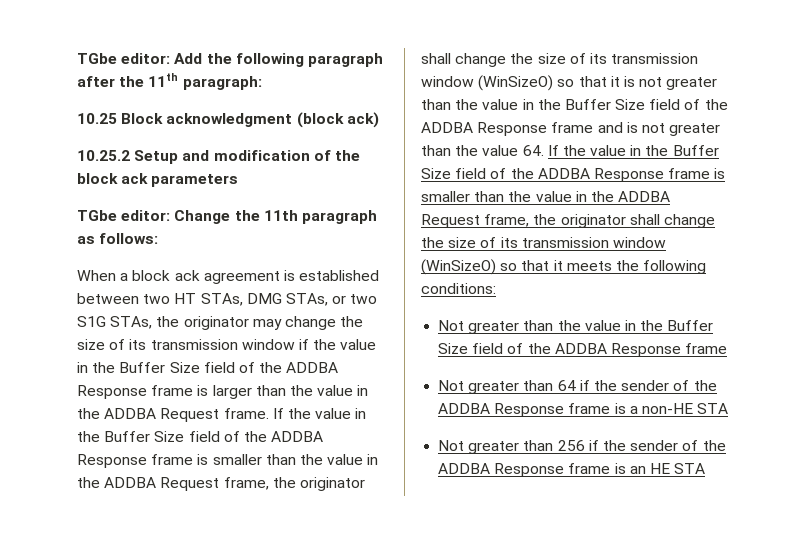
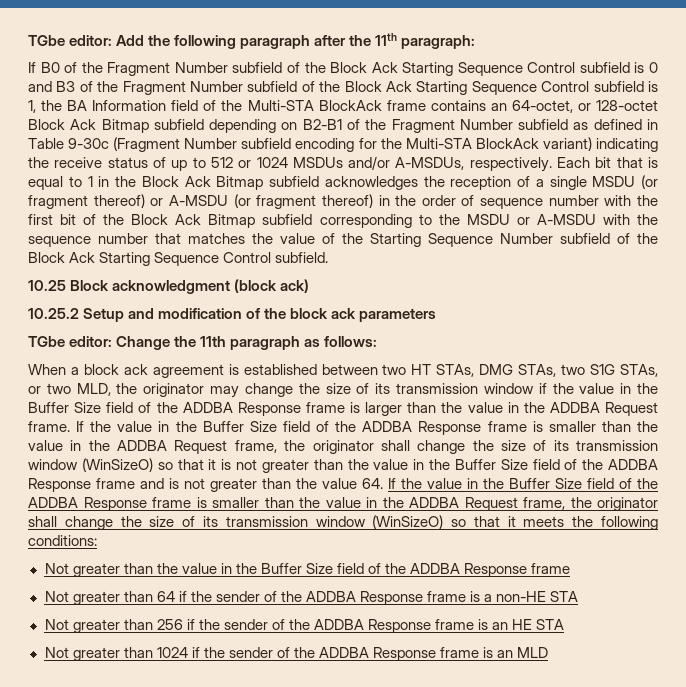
+ If B0 of the Fragment Number subfield of the Block Ack Starting Sequence Control subfield is 0 and B3 of the Fragment Number subfield of the Block Ack Starting Sequence Control subfield is 1, the BA Information field of the Multi-STA BlockAck frame contains an 64-octet, or 128-octet Block Ack Bitmap subfield depending on B2-B1 of the Fragment Number subfield as defined in Table 9-30c (Fragment Number subfield encoding for the Multi-STA BlockAck variant) indicating the receive status of up to 512 or 1024 MSDUs and/or A-MSDUs, respectively. Each bit that is equal to 1 in the Block Ack Bitmap subfield acknowledges the reception of a single MSDU (or fragment thereof) or A-MSDU (or fragment thereof) in the order of sequence number with the first bit of the Block Ack Bitmap subfield corresponding to the MSDU or A-MSDU with the sequence number that matches the value of the Starting Sequence Number subfield of the Block Ack Starting Sequence Control subfield.
- When a block ack agreement is established between two HT STAs, DMG STAs, or two S1G STAs, the originator may change the size of its transmission window if the value in the Buffer Size field of the ADDBA Response frame is larger than the value in the ADDBA Request frame.
+ When a block ack agreement is established between two HT STAs, DMG STAs, two S1G STAs, or two MLD, the originator may change the size of its transmission window if the value in the Buffer Size field of the ADDBA Response frame is larger than the value in the ADDBA Request frame.
+ Not greater than 1024 if the sender of the ADDBA Response frame is an MLD

